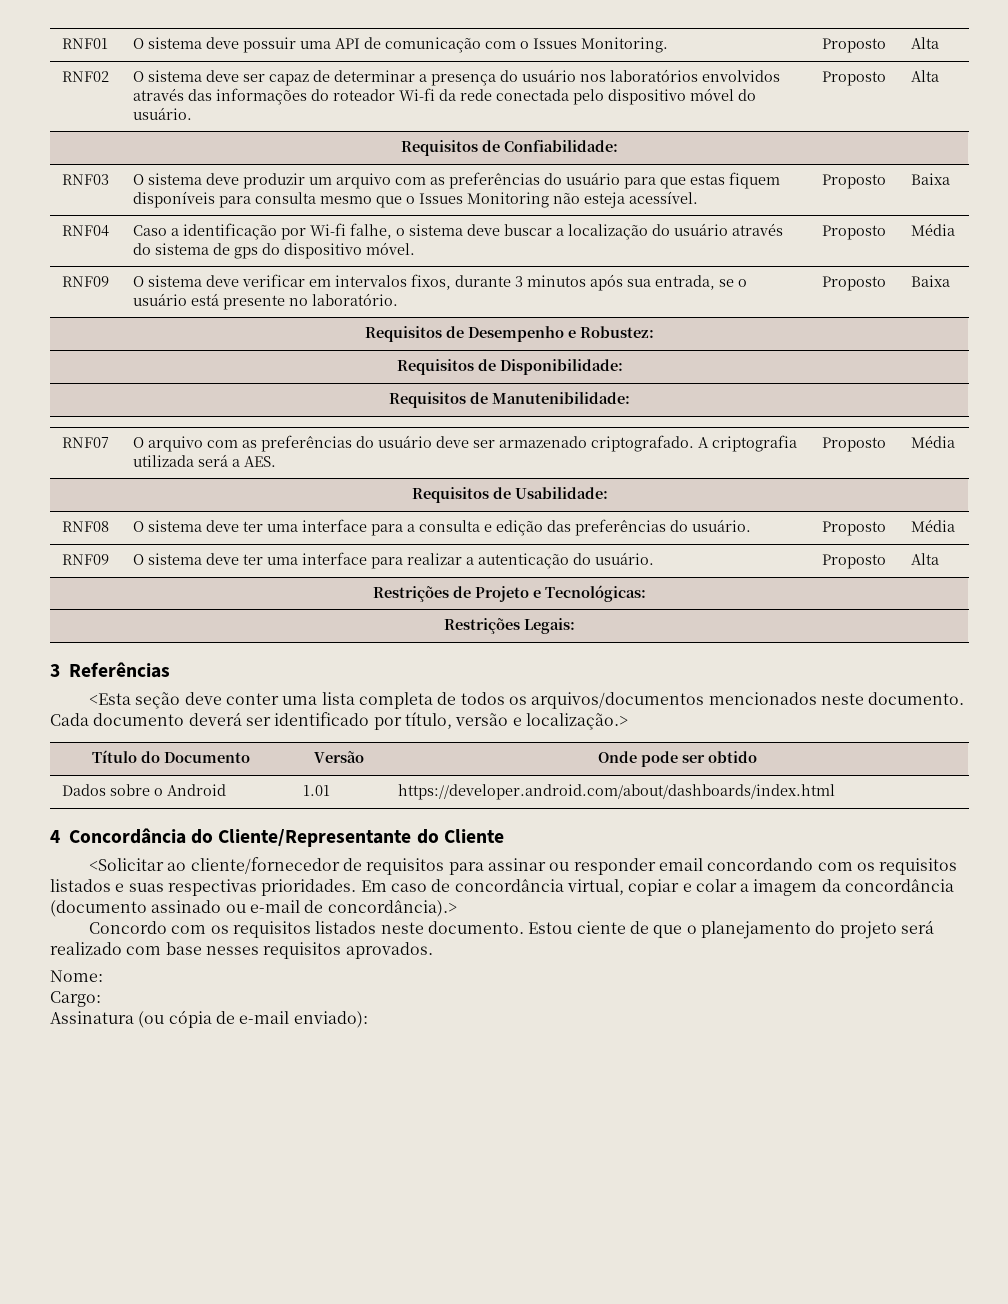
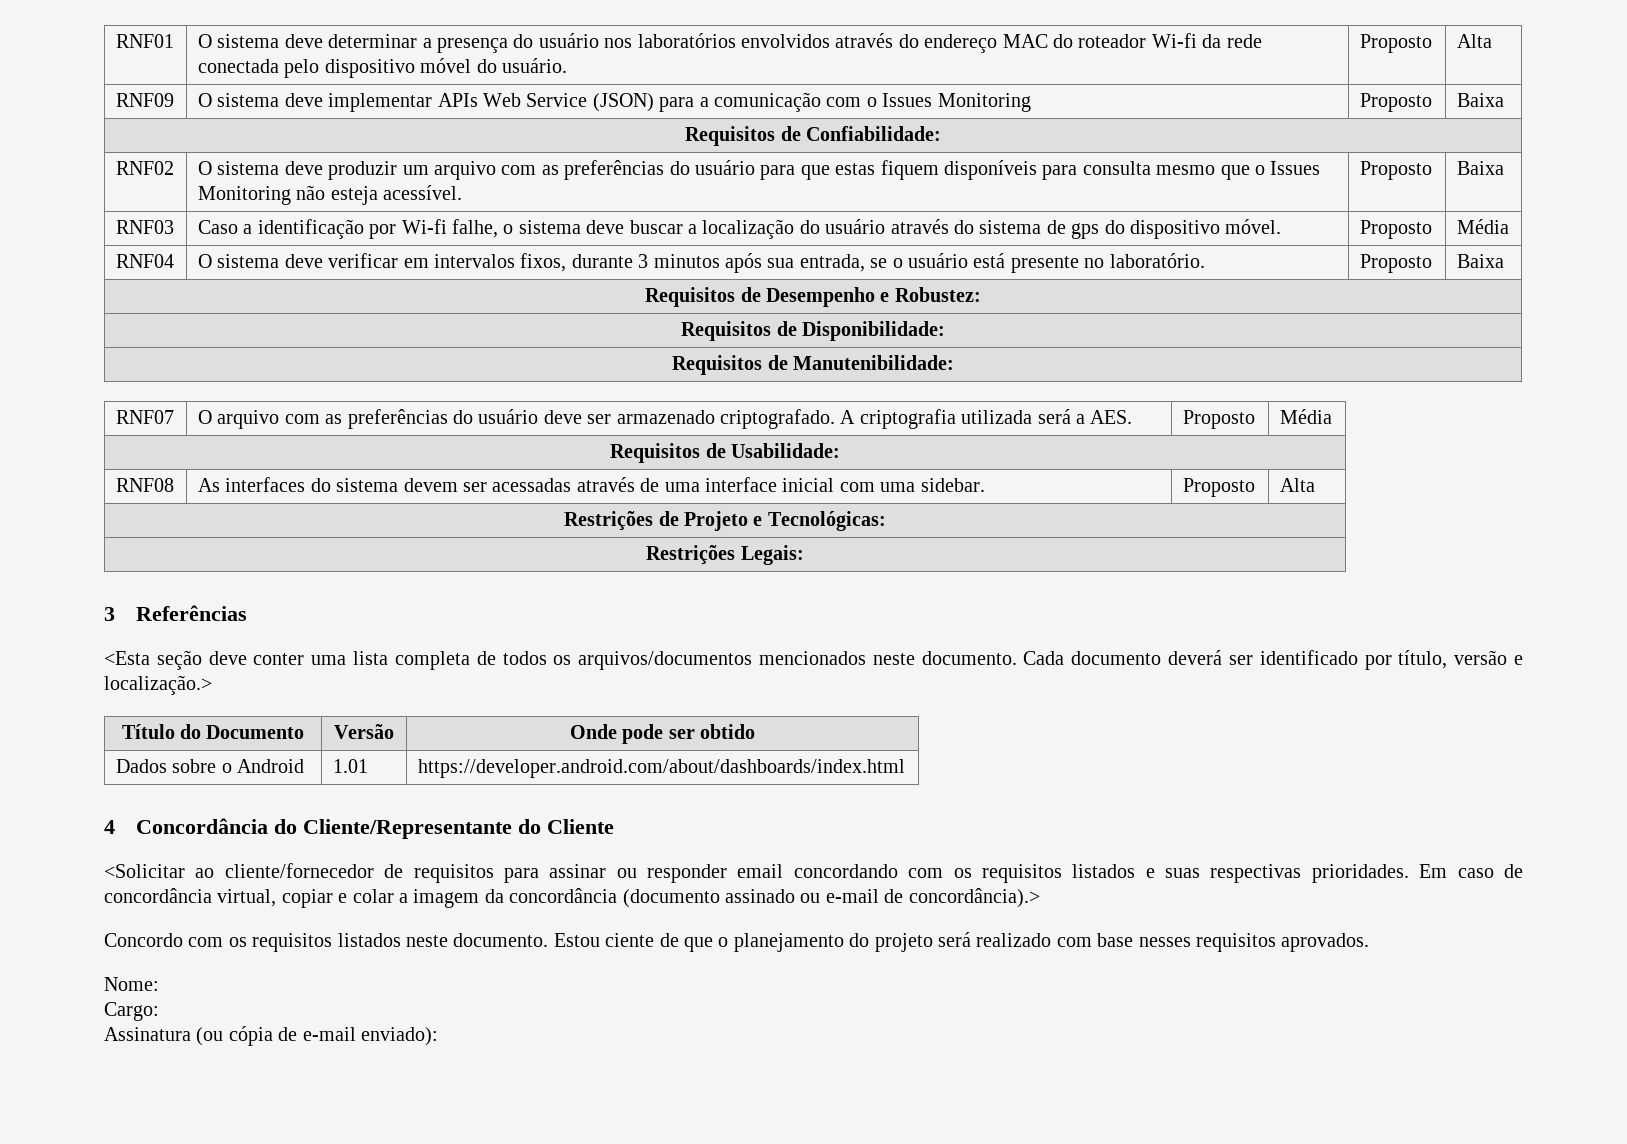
- RNF01 | O sistema deve possuir uma API de comunicação com o Issues Monitoring. | Proposto | Alta
- RNF02 | O sistema deve ser capaz de determinar a presença do usuário nos laboratórios envolvidos através das informações do roteador Wi-fi da rede conectada pelo dispositivo móvel do usuário. | Proposto | Alta
+ RNF01 | O sistema deve determinar a presença do usuário nos laboratórios envolvidos através do endereço MAC do roteador Wi-fi da rede conectada pelo dispositivo móvel do usuário. | Proposto | Alta
+ RNF09 | O sistema deve implementar APIs Web Service (JSON) para a comunicação com o Issues Monitoring | Proposto | Baixa
- RNF03 | O sistema deve produzir um arquivo com as preferências do usuário para que estas fiquem disponíveis para consulta mesmo que o Issues Monitoring não esteja acessível. | Proposto | Baixa
+ RNF02 | O sistema deve produzir um arquivo com as preferências do usuário para que estas fiquem disponíveis para consulta mesmo que o Issues Monitoring não esteja acessível. | Proposto | Baixa
- RNF04 | Caso a identificação por Wi-fi falhe, o sistema deve buscar a localização do usuário através do sistema de gps do dispositivo móvel. | Proposto | Média
+ RNF03 | Caso a identificação por Wi-fi falhe, o sistema deve buscar a localização do usuário através do sistema de gps do dispositivo móvel. | Proposto | Média
- RNF09 | O sistema deve verificar em intervalos fixos, durante 3 minutos após sua entrada, se o usuário está presente no laboratório. | Proposto | Baixa
+ RNF04 | O sistema deve verificar em intervalos fixos, durante 3 minutos após sua entrada, se o usuário está presente no laboratório. | Proposto | Baixa
- RNF08 | O sistema deve ter uma interface para a consulta e edição das preferências do usuário. | Proposto | Média
- RNF09 | O sistema deve ter uma interface para realizar a autenticação do usuário. | Proposto | Alta
+ RNF08 | As interfaces do sistema devem ser acessadas através de uma interface inicial com uma sidebar. | Proposto | Alta

